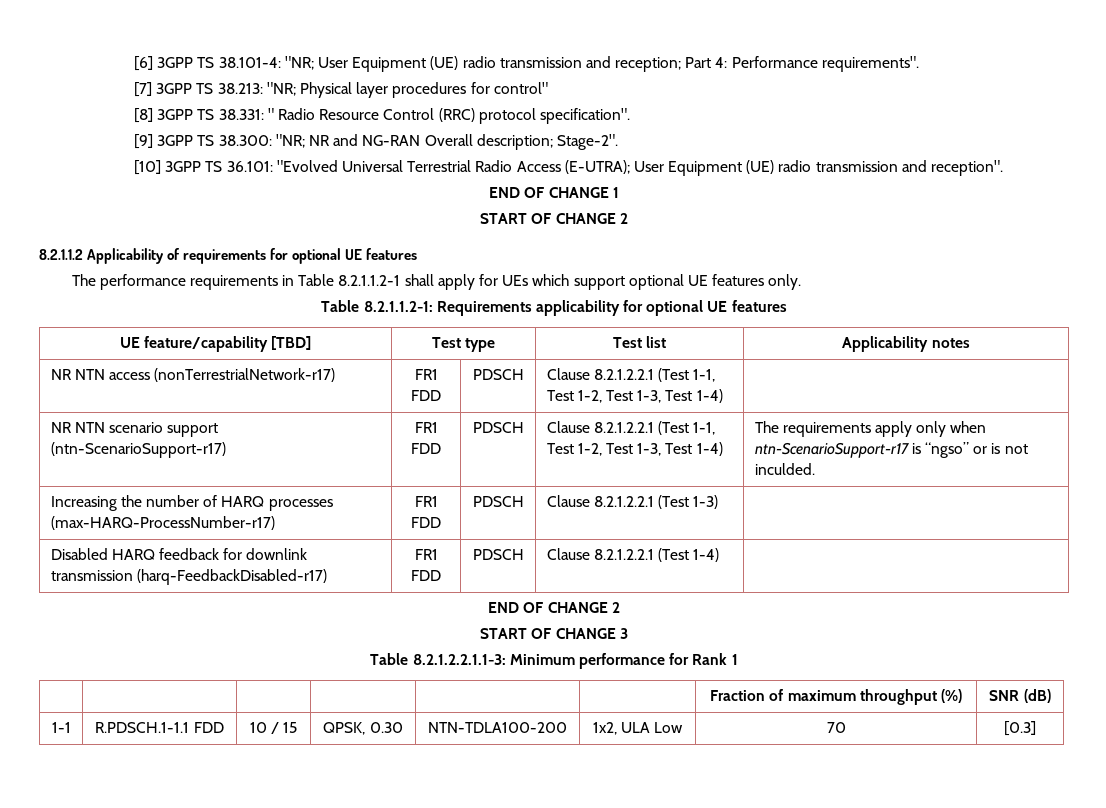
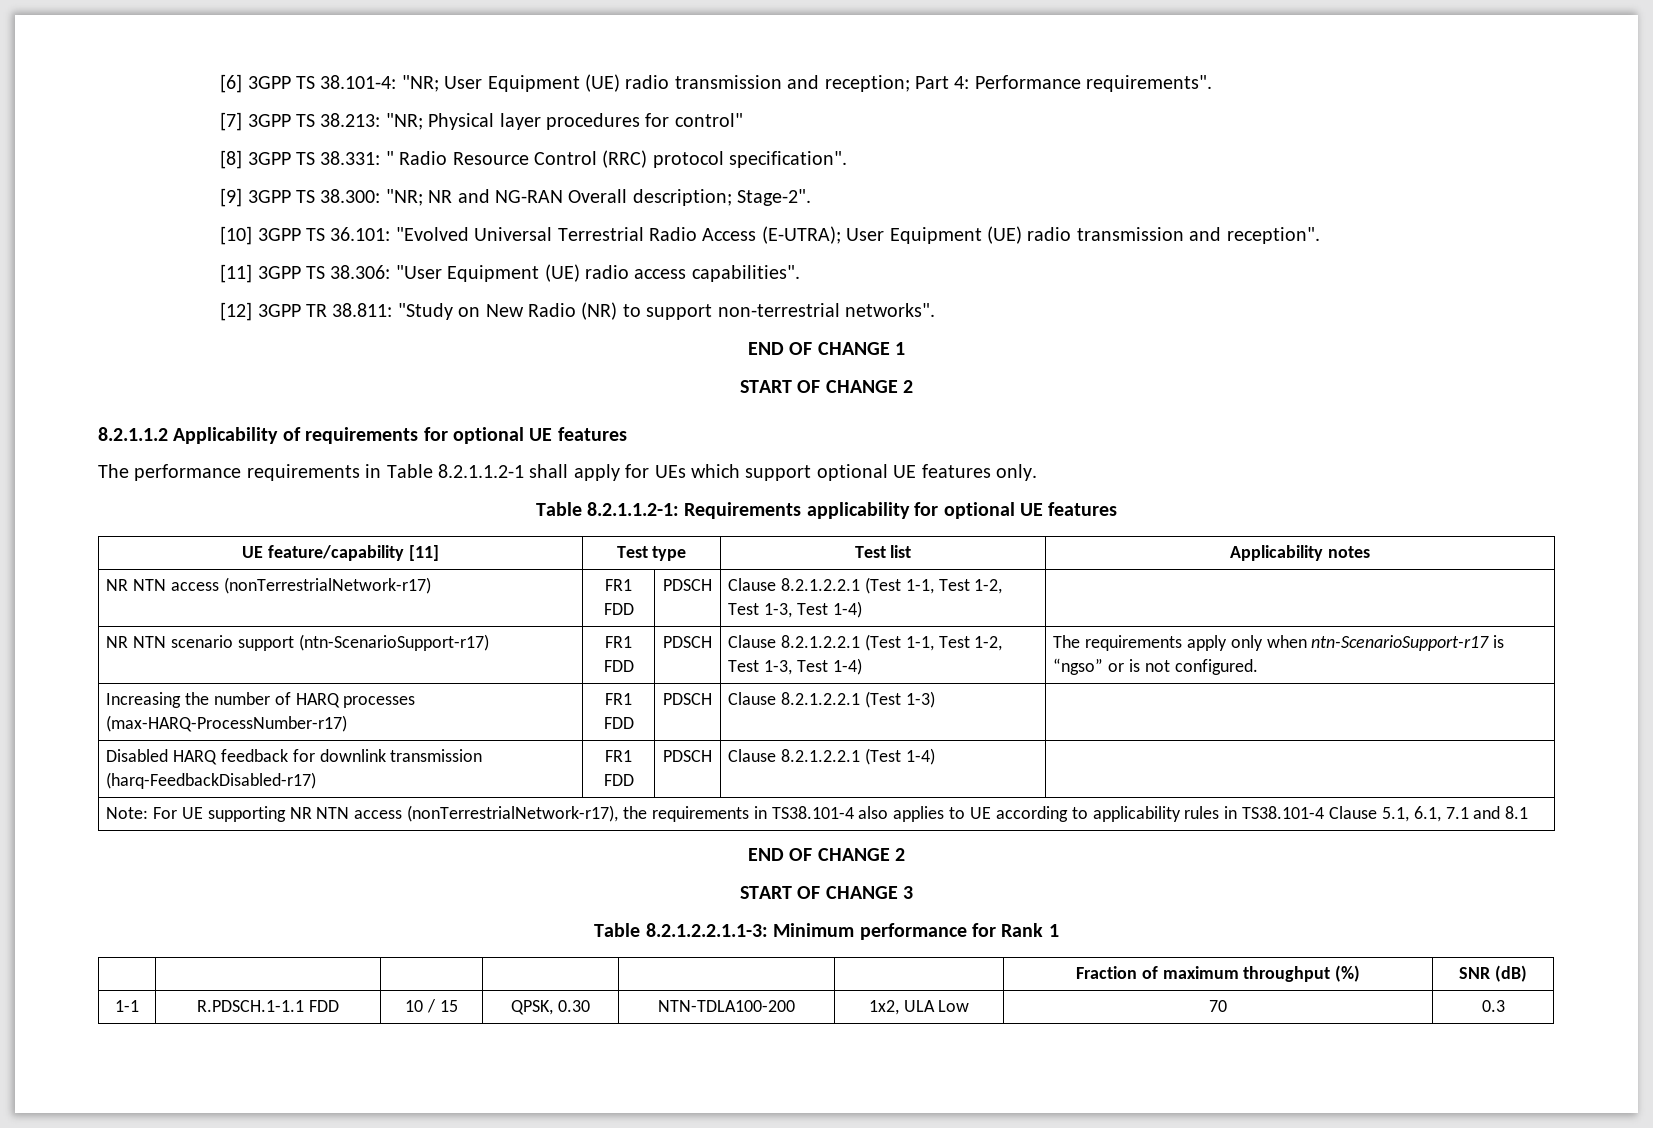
+ [11] 3GPP TS 38.306: "User Equipment (UE) radio access capabilities".
+ [12] 3GPP TR 38.811: "Study on New Radio (NR) to support non-terrestrial networks".
- UE feature/capability [TBD] | Test type | Test list | Applicability notes
+ UE feature/capability [11] | Test type | Test list | Applicability notes
- NR NTN scenario support (ntn-ScenarioSupport-r17) | FR1 FDD | PDSCH | Clause 8.2.1.2.2.1 (Test 1-1, Test 1-2, Test 1-3, Test 1-4) | The requirements apply only when ntn-ScenarioSupport-r17 is “ngso” or is not inculded.
+ NR NTN scenario support (ntn-ScenarioSupport-r17) | FR1 FDD | PDSCH | Clause 8.2.1.2.2.1 (Test 1-1, Test 1-2, Test 1-3, Test 1-4) | The requirements apply only when ntn-ScenarioSupport-r17 is “ngso” or is not configured.
+ Note: For UE supporting NR NTN access (nonTerrestrialNetwork-r17), the requirements in TS38.101-4 also applies to UE according to applicability rules in TS38.101-4 Clause 5.1, 6.1, 7.1 and 8.1
- 1-1 | R.PDSCH.1-1.1 FDD | 10 / 15 | QPSK, 0.30 | NTN-TDLA100-200 | 1x2, ULA Low | 70 | [0.3]
+ 1-1 | R.PDSCH.1-1.1 FDD | 10 / 15 | QPSK, 0.30 | NTN-TDLA100-200 | 1x2, ULA Low | 70 | 0.3

